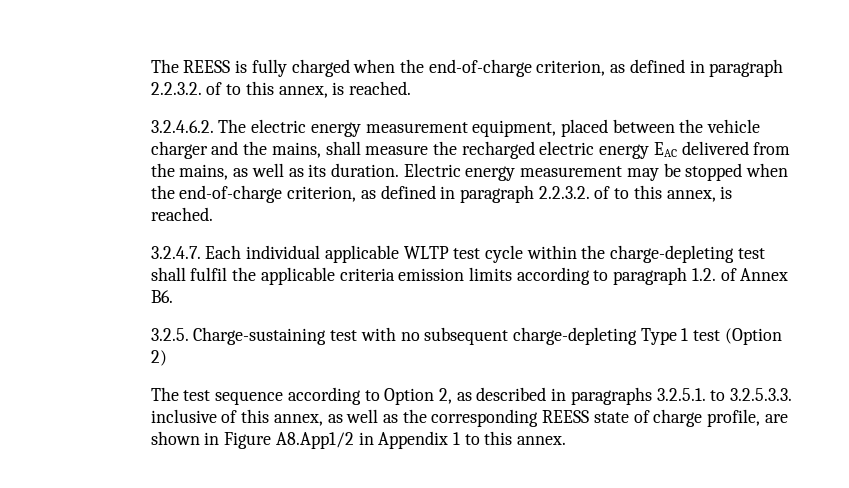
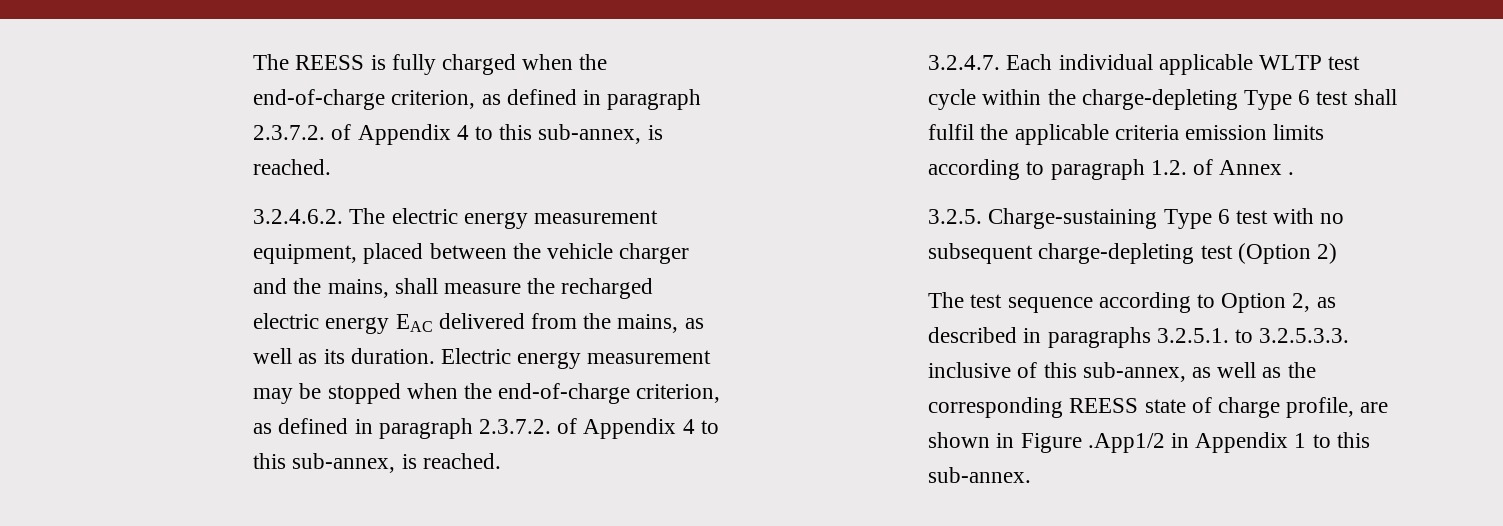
- The REESS is fully charged when the end-of-charge criterion, as defined in paragraph 2.2.3.2. of to this annex, is reached.
+ The REESS is fully charged when the end-of-charge criterion, as defined in paragraph 2.3.7.2. of Appendix 4 to this sub-annex, is reached.
- Electric energy measurement may be stopped when the end-of-charge criterion, as defined in paragraph 2.2.3.2. of to this annex, is reached.
+ Electric energy measurement may be stopped when the end-of-charge criterion, as defined in paragraph 2.3.7.2. of Appendix 4 to this sub-annex, is reached.
- 3.2.4.7. Each individual applicable WLTP test cycle within the charge-depleting test shall fulfil the applicable criteria emission limits according to paragraph 1.2. of Annex B6.
+ 3.2.4.7. Each individual applicable WLTP test cycle within the charge-depleting Type 6 test shall fulfil the applicable criteria emission limits according to paragraph 1.2. of Annex .
- 3.2.5. Charge-sustaining test with no subsequent charge-depleting Type 1 test (Option 2)
+ 3.2.5. Charge-sustaining Type 6 test with no subsequent charge-depleting test (Option 2)
- The test sequence according to Option 2, as described in paragraphs 3.2.5.1. to 3.2.5.3.3. inclusive of this annex, as well as the corresponding REESS state of charge profile, are shown in Figure A8.App1/2 in Appendix 1 to this annex.
+ The test sequence according to Option 2, as described in paragraphs 3.2.5.1. to 3.2.5.3.3. inclusive of this sub-annex, as well as the corresponding REESS state of charge profile, are shown in Figure .App1/2 in Appendix 1 to this sub-annex.

